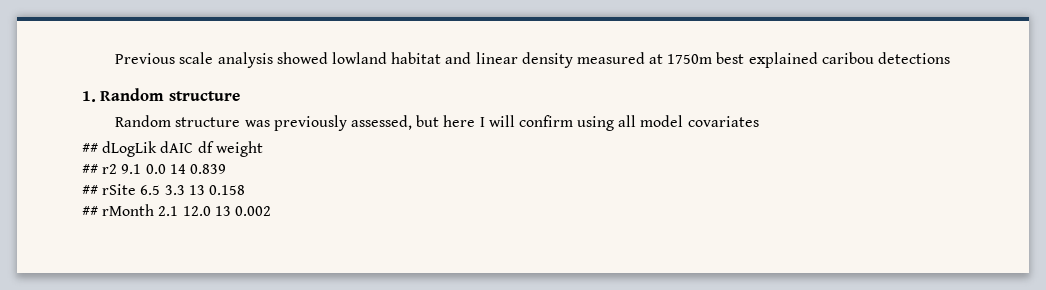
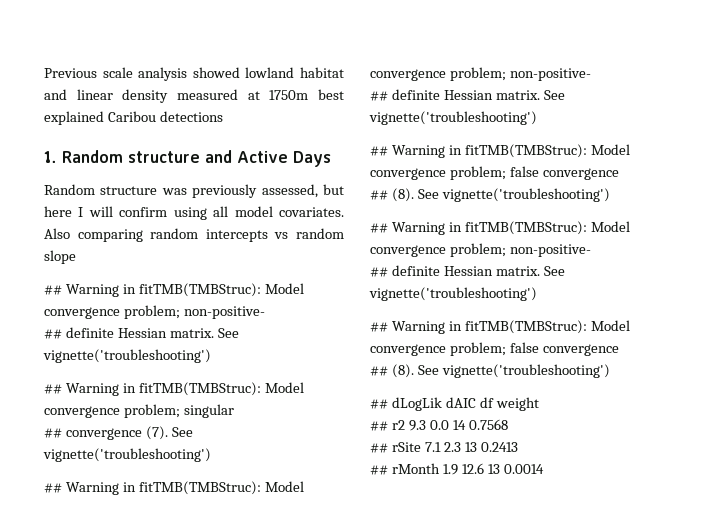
- Previous scale analysis showed lowland habitat and linear density measured at 1750m best explained caribou detections
+ Previous scale analysis showed lowland habitat and linear density measured at 1750m best explained Caribou detections
- 1. Random structure
+ 1. Random structure and Active Days
- Random structure was previously assessed, but here I will confirm using all model covariates
+ Random structure was previously assessed, but here I will confirm using all model covariates. Also comparing random intercepts vs random slope
+ ## Warning in fitTMB(TMBStruc): Model convergence problem; non-positive-
+ ## definite Hessian matrix. See vignette('troubleshooting')
+ ## Warning in fitTMB(TMBStruc): Model convergence problem; singular
+ ## convergence (7). See vignette('troubleshooting')
+ ## Warning in fitTMB(TMBStruc): Model convergence problem; non-positive-
+ ## definite Hessian matrix. See vignette('troubleshooting')
+ ## Warning in fitTMB(TMBStruc): Model convergence problem; false convergence
+ ## (8). See vignette('troubleshooting')
+ ## Warning in fitTMB(TMBStruc): Model convergence problem; non-positive-
+ ## definite Hessian matrix. See vignette('troubleshooting')
+ ## Warning in fitTMB(TMBStruc): Model convergence problem; false convergence
+ ## (8). See vignette('troubleshooting')
- ## r2 9.1 0.0 14 0.839
+ ## r2 9.3 0.0 14 0.7568
- ## rSite 6.5 3.3 13 0.158
- ## rMonth 2.1 12.0 13 0.002
+ ## rSite 7.1 2.3 13 0.2413
+ ## rMonth 1.9 12.6 13 0.0014

